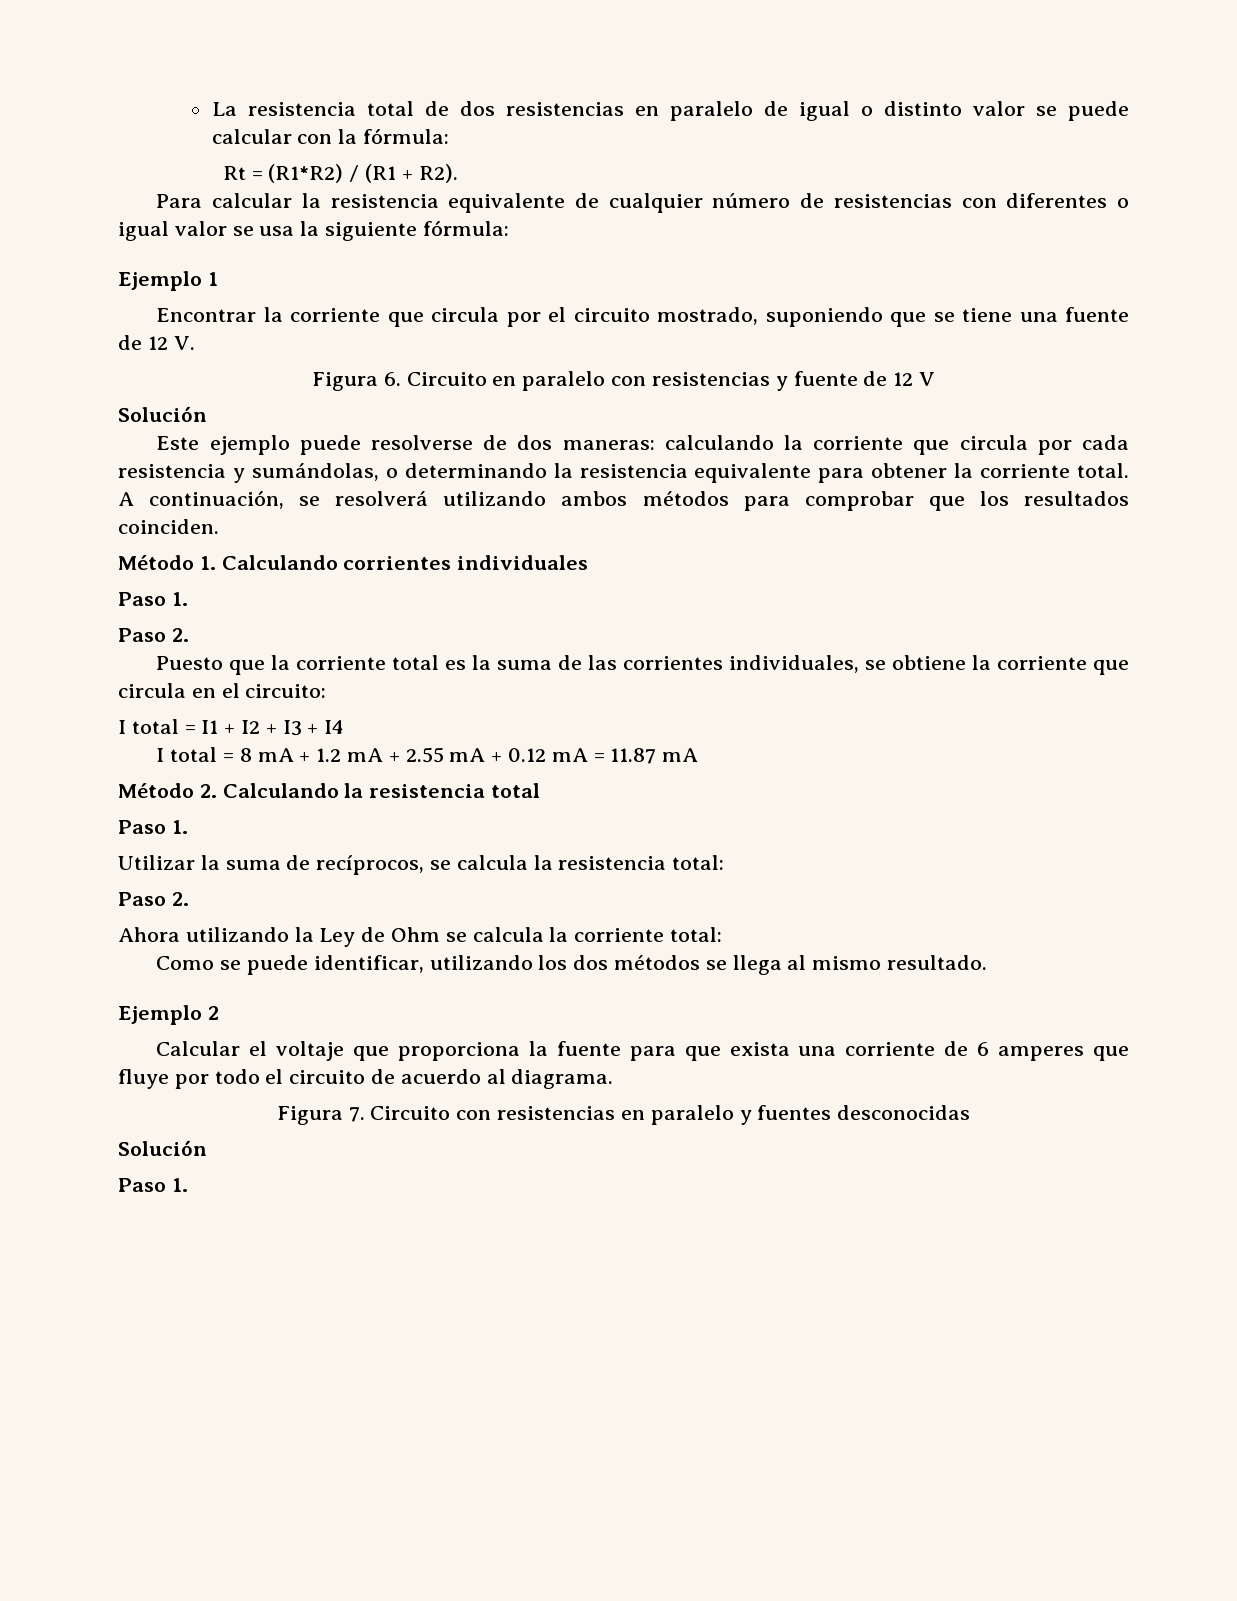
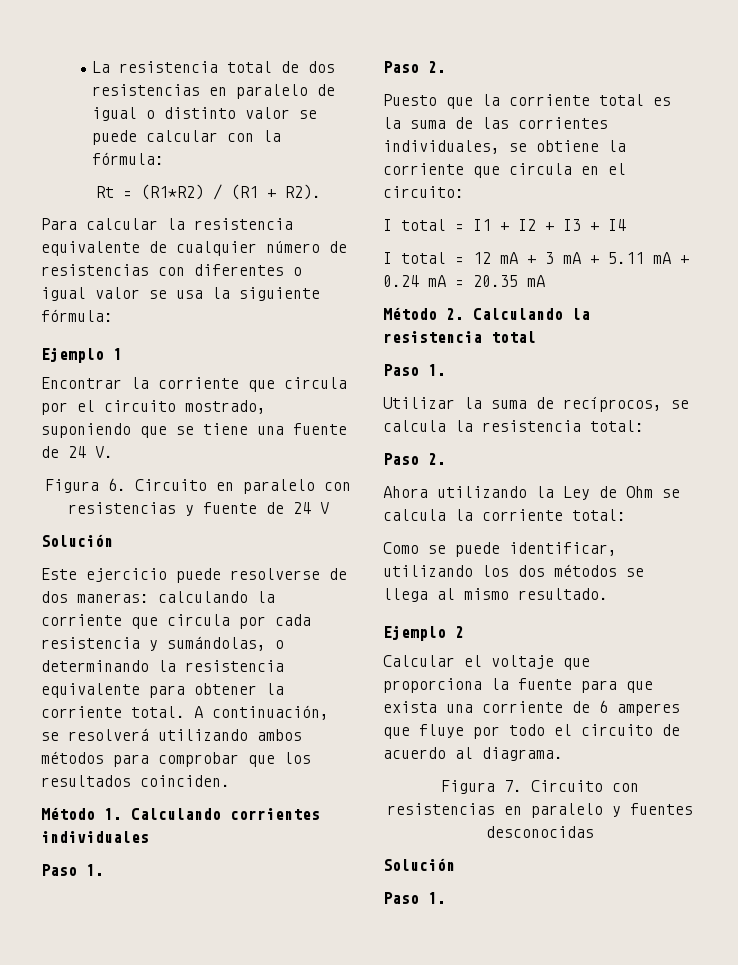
- Encontrar la corriente que circula por el circuito mostrado, suponiendo que se tiene una fuente de 12 V.
+ Encontrar la corriente que circula por el circuito mostrado, suponiendo que se tiene una fuente de 24 V.
- Figura 6. Circuito en paralelo con resistencias y fuente de 12 V
+ Figura 6. Circuito en paralelo con resistencias y fuente de 24 V
- Este ejemplo puede resolverse de dos maneras: calculando la corriente que circula por cada resistencia y sumándolas, o determinando la resistencia equivalente para obtener la corriente total.
+ Este ejercicio puede resolverse de dos maneras: calculando la corriente que circula por cada resistencia y sumándolas, o determinando la resistencia equivalente para obtener la corriente total.
- I total = 8 mA + 1.2 mA + 2.55 mA + 0.12 mA = 11.87 mA
+ I total = 12 mA + 3 mA + 5.11 mA + 0.24 mA = 20.35 mA

